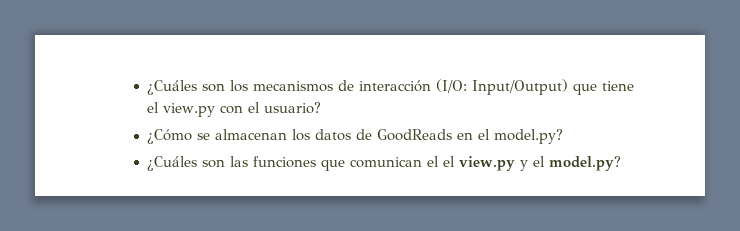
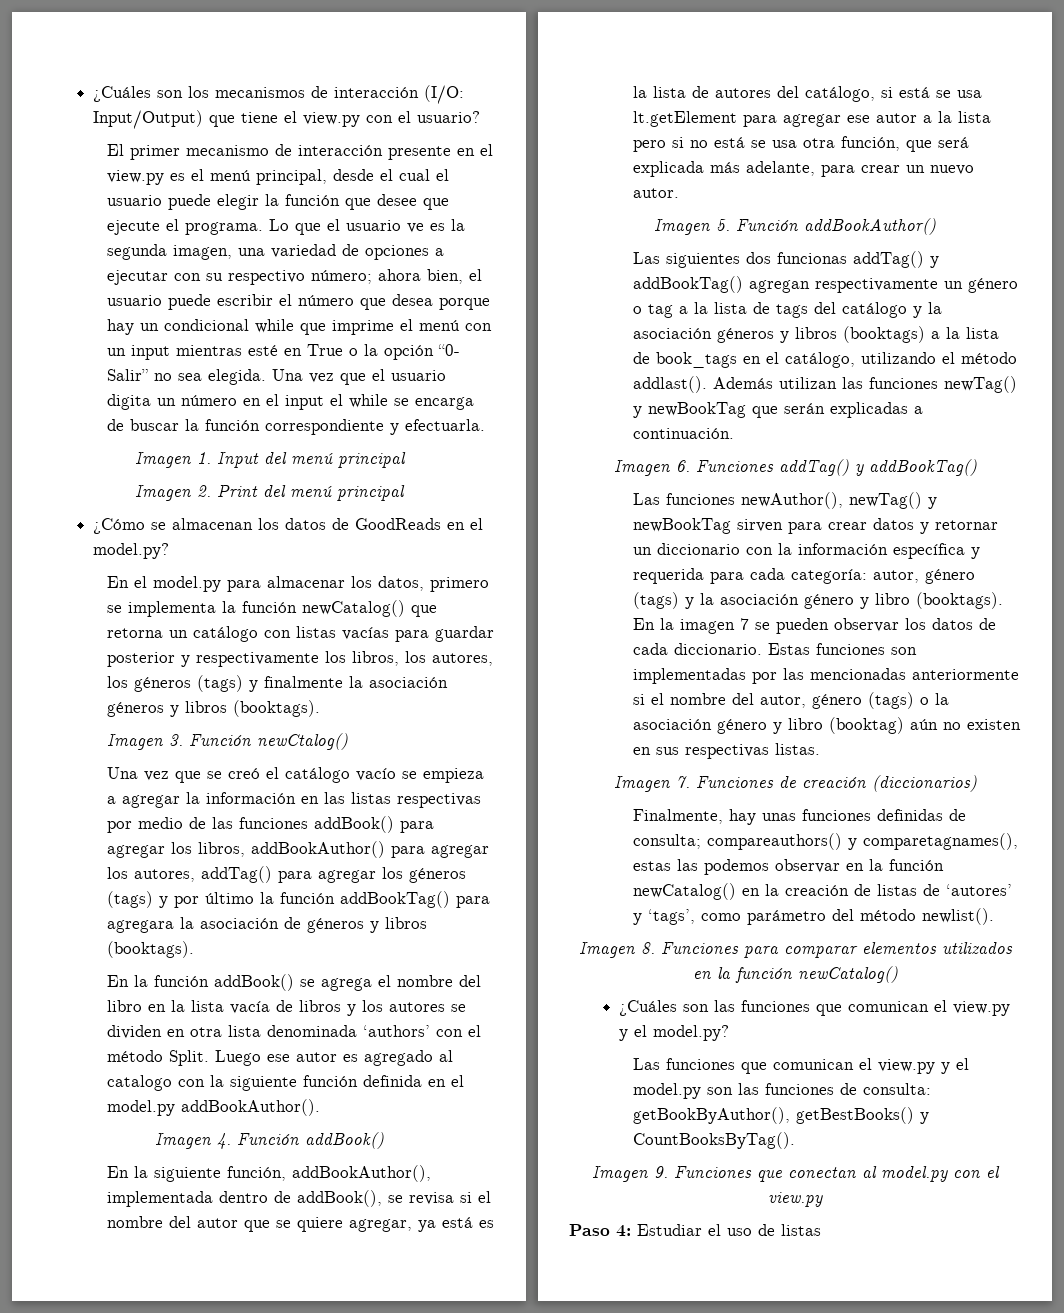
+ El primer mecanismo de interacción presente en el view.py es el menú principal, desde el cual el usuario puede elegir la función que desee que ejecute el programa. Lo que el usuario ve es la segunda imagen, una variedad de opciones a ejecutar con su respectivo número; ahora bien, el usuario puede escribir el número que desea porque hay un condicional while que imprime el menú con un input mientras esté en True o la opción “0- Salir” no sea elegida. Una vez que el usuario digita un número en el input el while se encarga de buscar la función correspondiente y efectuarla.
+ Imagen 1. Input del menú principal
+ Imagen 2. Print del menú principal
+ En el model.py para almacenar los datos, primero se implementa la función newCatalog() que retorna un catálogo con listas vacías para guardar posterior y respectivamente los libros, los autores, los géneros (tags) y finalmente la asociación géneros y libros (booktags).
+ Imagen 3. Función newCtalog()
+ Una vez que se creó el catálogo vacío se empieza a agregar la información en las listas respectivas por medio de las funciones addBook() para agregar los libros, addBookAuthor() para agregar los autores, addTag() para agregar los géneros (tags) y por último la función addBookTag() para agregara la asociación de géneros y libros (booktags).
+ En la función addBook() se agrega el nombre del libro en la lista vacía de libros y los autores se dividen en otra lista denominada ‘authors’ con el método Split. Luego ese autor es agregado al catalogo con la siguiente función definida en el model.py addBookAuthor().
+ Imagen 4. Función addBook()
+ En la siguiente función, addBookAuthor(), implementada dentro de addBook(), se revisa si el nombre del autor que se quiere agregar, ya está es la lista de autores del catálogo, si está se usa lt.getElement para agregar ese autor a la lista pero si no está se usa otra función, que será explicada más adelante, para crear un nuevo autor.
+ Imagen 5. Función addBookAuthor()
+ Las siguientes dos funcionas addTag() y addBookTag() agregan respectivamente un género o tag a la lista de tags del catálogo y la asociación géneros y libros (booktags) a la lista de book_tags en el catálogo, utilizando el método addlast(). Además utilizan las funciones newTag() y newBookTag que serán explicadas a continuación.
+ Imagen 6. Funciones addTag() y addBookTag()
+ Las funciones newAuthor(), newTag() y newBookTag sirven para crear datos y retornar un diccionario con la información específica y requerida para cada categoría: autor, género (tags) y la asociación género y libro (booktags). En la imagen 7 se pueden observar los datos de cada diccionario. Estas funciones son implementadas por las mencionadas anteriormente si el nombre del autor, género (tags) o la asociación género y libro (booktag) aún no existen en sus respectivas listas.
+ Imagen 7. Funciones de creación (diccionarios)
+ Finalmente, hay unas funciones definidas de consulta; compareauthors() y comparetagnames(), estas las podemos observar en la función newCatalog() en la creación de listas de ‘autores’ y ‘tags’, como parámetro del método newlist().
+ Imagen 8. Funciones para comparar elementos utilizados en la función newCatalog()
- ¿Cuáles son las funciones que comunican el el view.py y el model.py?
+ ¿Cuáles son las funciones que comunican el view.py y el model.py?
+ Las funciones que comunican el view.py y el model.py son las funciones de consulta: getBookByAuthor(), getBestBooks() y CountBooksByTag().
+ Imagen 9. Funciones que conectan al model.py con el view.py
+ Paso 4: Estudiar el uso de listas

